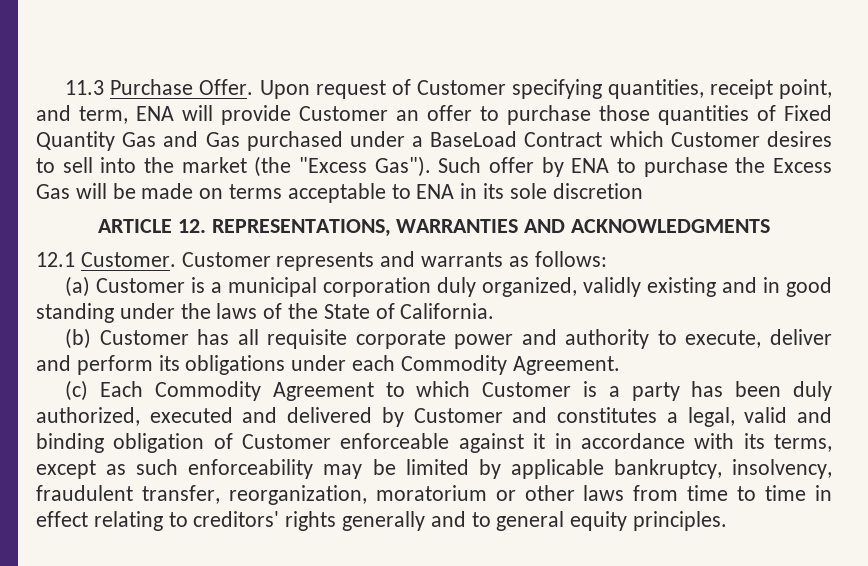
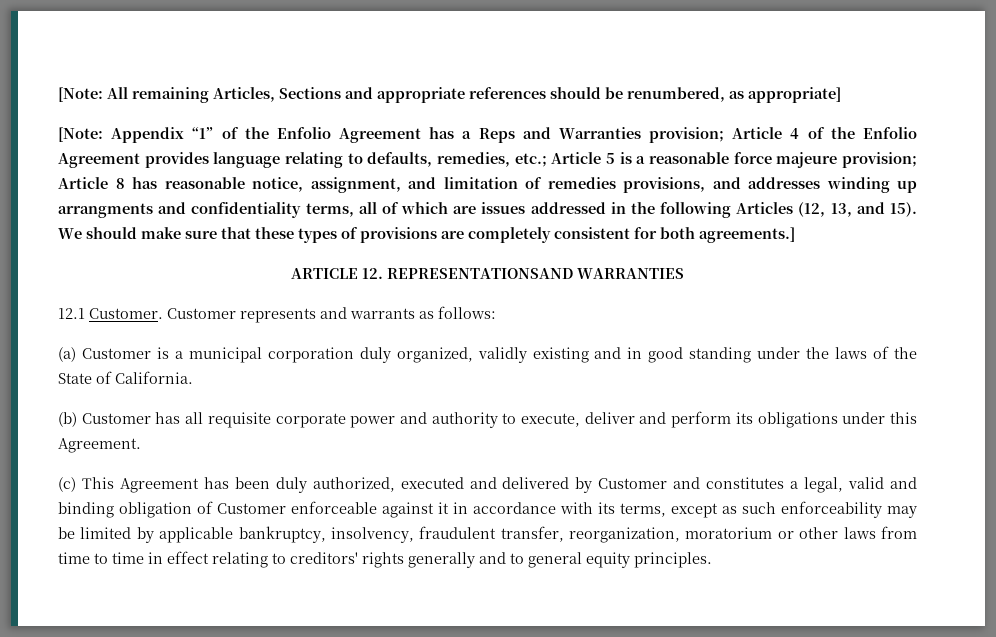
- 11.3 Purchase Offer. Upon request of Customer specifying quantities, receipt point, and term, ENA will provide Customer an offer to purchase those quantities of Fixed Quantity Gas and Gas purchased under a BaseLoad Contract which Customer desires to sell into the market (the "Excess Gas"). Such offer by ENA to purchase the Excess Gas will be made on terms acceptable to ENA in its sole discretion
+ [Note: All remaining Articles, Sections and appropriate references should be renumbered, as appropriate]
+ [Note: Appendix “1” of the Enfolio Agreement has a Reps and Warranties provision; Article 4 of the Enfolio Agreement provides language relating to defaults, remedies, etc.; Article 5 is a reasonable force majeure provision; Article 8 has reasonable notice, assignment, and limitation of remedies provisions, and addresses winding up arrangments and confidentiality terms, all of which are issues addressed in the following Articles (12, 13, and 15). We should make sure that these types of provisions are completely consistent for both agreements.]
- ARTICLE 12. REPRESENTATIONS, WARRANTIES AND ACKNOWLEDGMENTS
+ ARTICLE 12. REPRESENTATIONSAND WARRANTIES
- (b) Customer has all requisite corporate power and authority to execute, deliver and perform its obligations under each Commodity Agreement.
+ (b) Customer has all requisite corporate power and authority to execute, deliver and perform its obligations under this Agreement.
- (c) Each Commodity Agreement to which Customer is a party has been duly authorized, executed and delivered by Customer and constitutes a legal, valid and binding obligation of Customer enforceable against it in accordance with its terms, except as such enforceability may be limited by applicable bankruptcy, insolvency, fraudulent transfer, reorganization, moratorium or other laws from time to time in effect relating to creditors' rights generally and to general equity principles.
+ (c) This Agreement has been duly authorized, executed and delivered by Customer and constitutes a legal, valid and binding obligation of Customer enforceable against it in accordance with its terms, except as such enforceability may be limited by applicable bankruptcy, insolvency, fraudulent transfer, reorganization, moratorium or other laws from time to time in effect relating to creditors' rights generally and to general equity principles.

